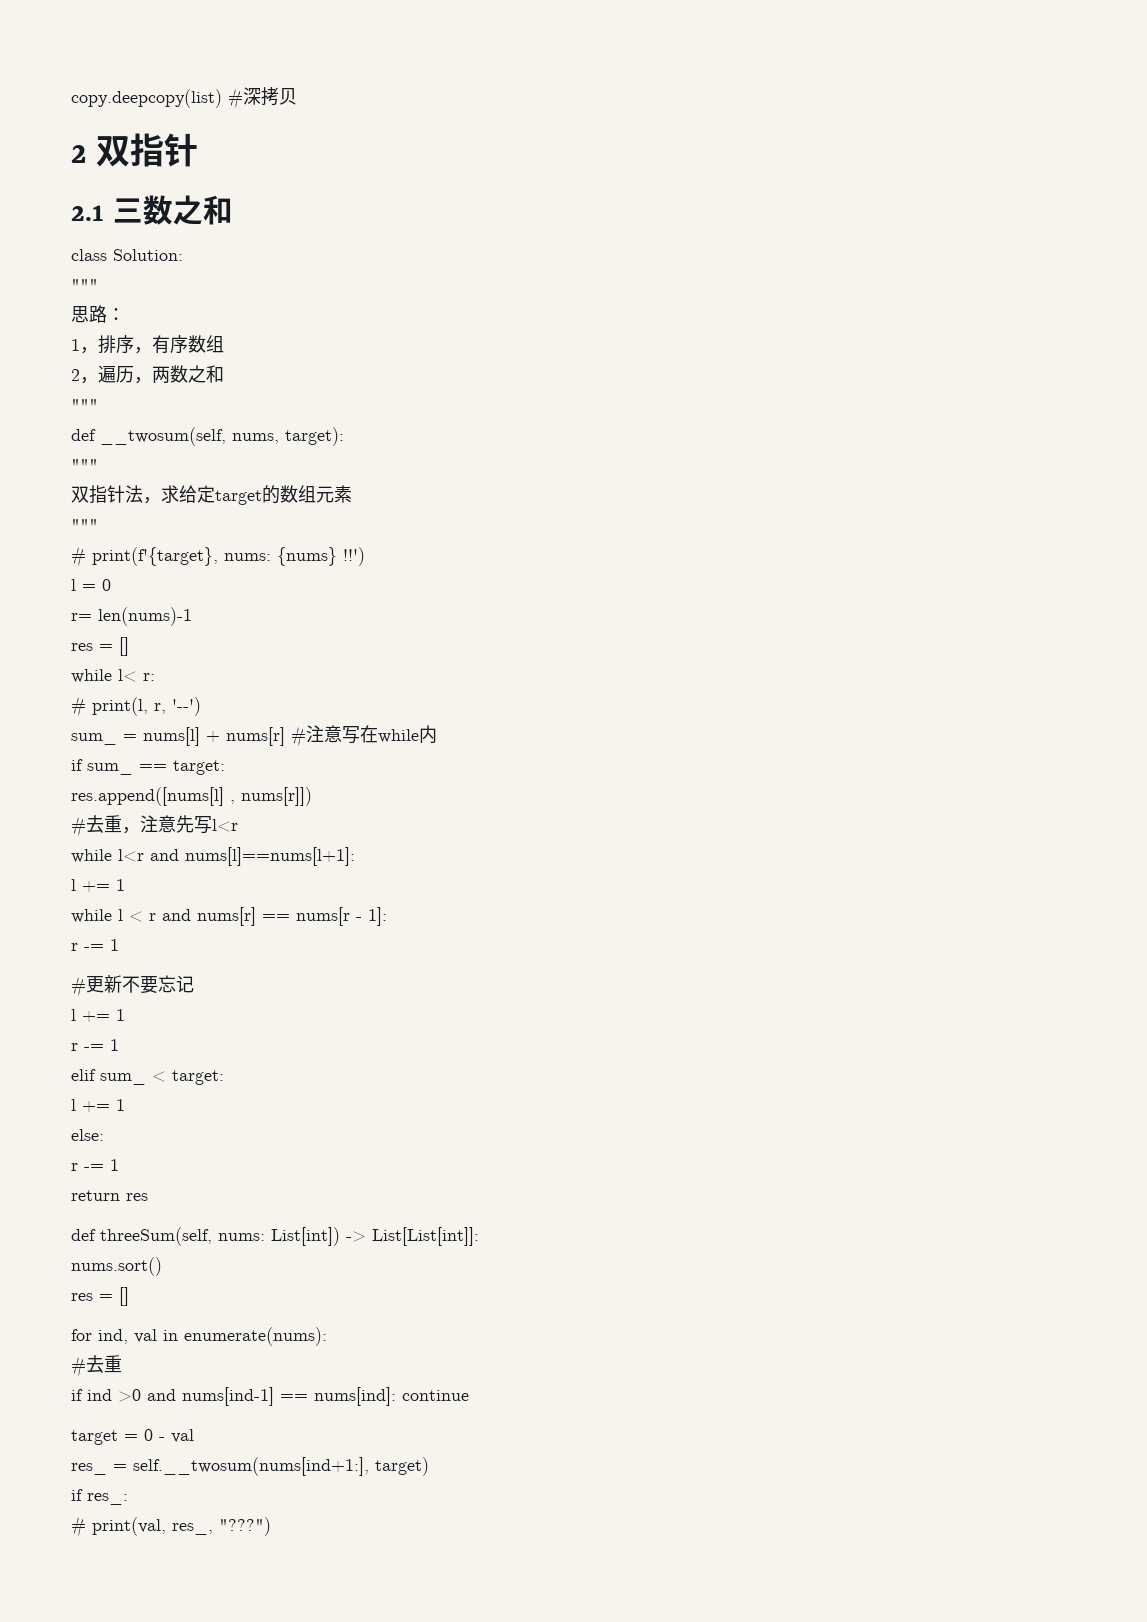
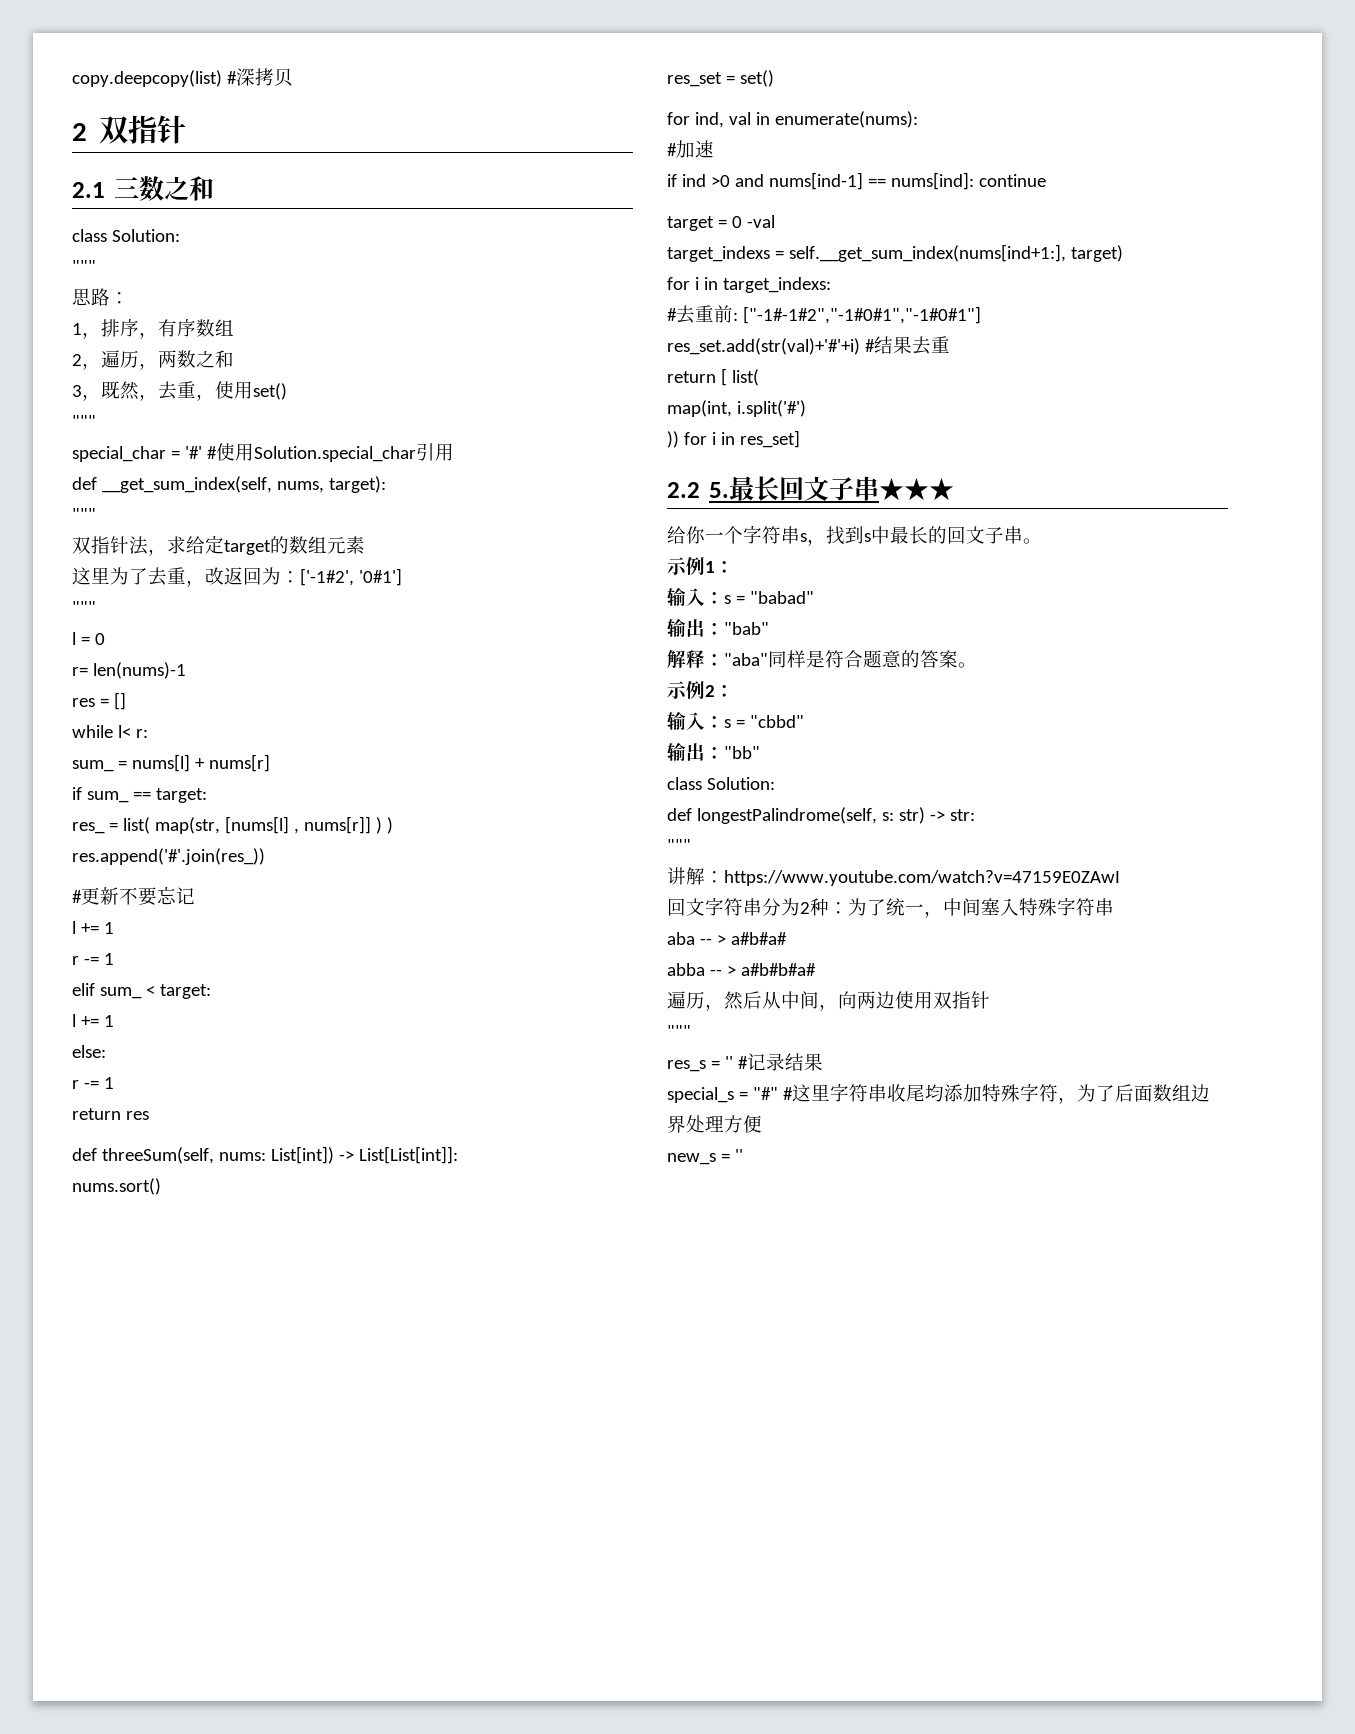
  2，遍历，两数之和
+ 3，既然，去重，使用set()
  """
- def __twosum(self, nums, target):
+ special_char = '#' #使用Solution.special_char引用
+ def __get_sum_index(self, nums, target):
  双指针法，求给定target的数组元素
+ 这里为了去重，改返回为：['-1#2', '0#1']
  """
- # print(f'{target}, nums: {nums} !!')
- # print(l, r, '--')
- sum_ = nums[l] + nums[r] #注意写在while内
+ sum_ = nums[l] + nums[r]
- res.append([nums[l] , nums[r]])
- #去重，注意先写l<r
- while l<r and nums[l]==nums[l+1]:
- l += 1
- while l < r and nums[r] == nums[r - 1]:
- r -= 1
+ res_ = list( map(str, [nums[l] , nums[r]] ) )
+ res.append('#'.join(res_))
  nums.sort()
- res = []
+ res_set = set()
  for ind, val in enumerate(nums):
- #去重
+ #加速
- target = 0 - val
- res_ = self.__twosum(nums[ind+1:], target)
- if res_:
- # print(val, res_, "???")
+ target = 0 -val
+ target_indexs = self.__get_sum_index(nums[ind+1:], target)
+ for i in target_indexs:
+ #去重前: ["-1#-1#2","-1#0#1","-1#0#1"]
+ res_set.add(str(val)+'#'+i) #结果去重
+ return [ list(
+ map(int, i.split('#')
+ )) for i in res_set]
+ 2.2 5.最长回文子串★★★
+ 给你一个字符串s，找到s中最长的回文子串。
+ 示例1：
+ 输入：s = "babad"
+ 输出："bab"
+ 解释："aba"同样是符合题意的答案。
+ 示例2：
+ 输入：s = "cbbd"
+ 输出："bb"
+ class Solution:
+ def longestPalindrome(self, s: str) -> str:
+ """
+ 讲解：https://www.youtube.com/watch?v=47159E0ZAwI
+ 回文字符串分为2种：为了统一，中间塞入特殊字符串
+ aba -- > a#b#a#
+ abba -- > a#b#b#a#
+ 遍历，然后从中间，向两边使用双指针
+ """
+ res_s = '' #记录结果
+ special_s = "#" #这里字符串收尾均添加特殊字符，为了后面数组边界处理方便
+ new_s = ''

